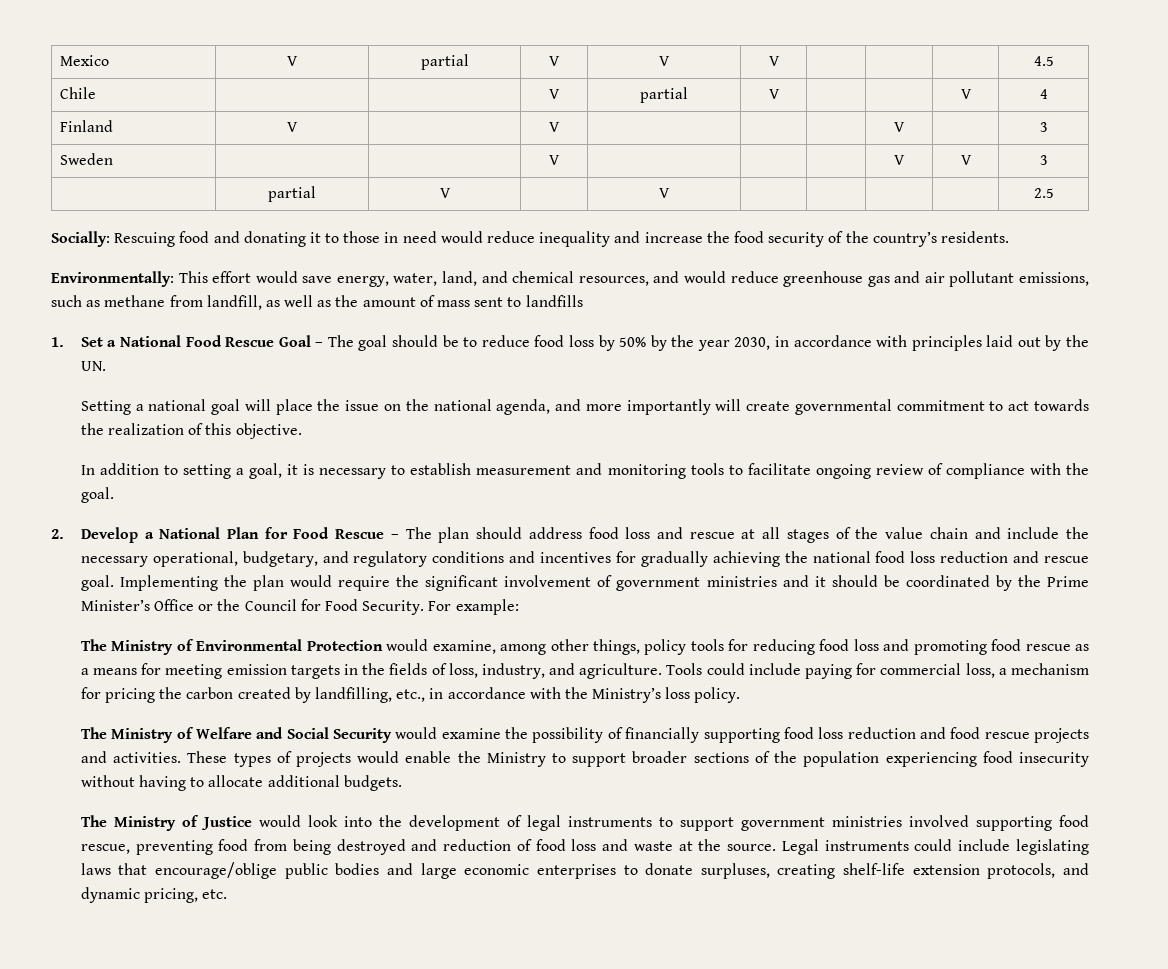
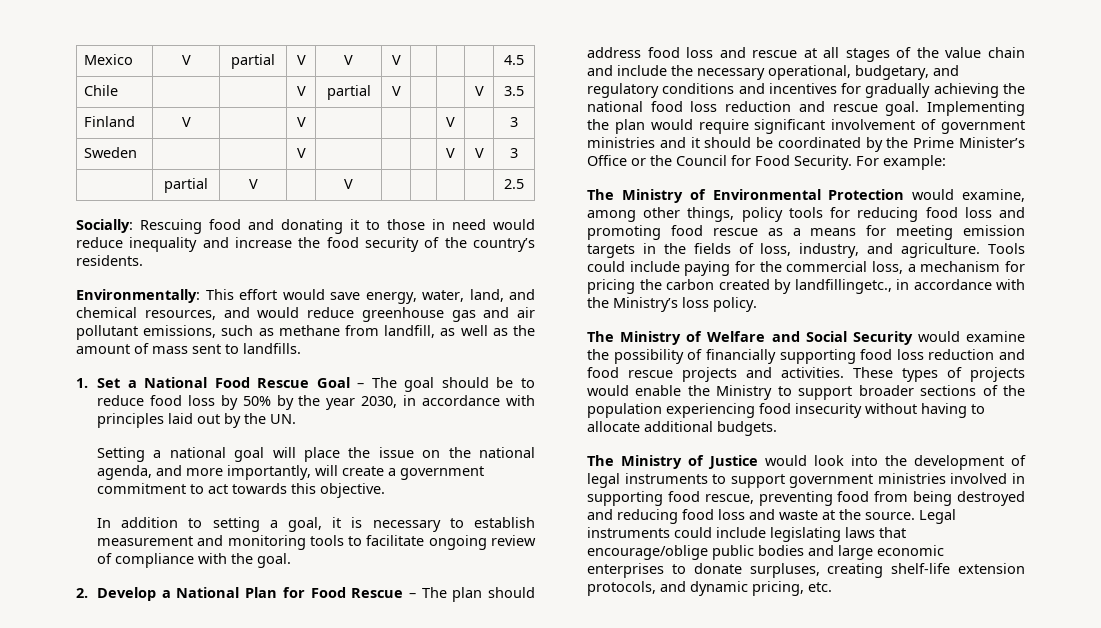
- Chile | | | V | partial | V | | | V | 4
+ Chile | | | V | partial | V | | | V | 3.5
- Environmentally: This effort would save energy, water, land, and chemical resources, and would reduce greenhouse gas and air pollutant emissions, such as methane from landfill, as well as the amount of mass sent to landfills
+ Environmentally: This effort would save energy, water, land, and chemical resources, and would reduce greenhouse gas and air pollutant emissions, such as methane from landfill, as well as the amount of mass sent to landfills.
- Setting a national goal will place the issue on the national agenda, and more importantly will create governmental commitment to act towards the realization of this objective.
+ Setting a national goal will place the issue on the national agenda, and more importantly, will create a government commitment to act towards this objective.
- Implementing the plan would require the significant involvement of government ministries and it should be coordinated by the Prime Minister’s Office or the Council for Food Security.
+ Implementing the plan would require significant involvement of government ministries and it should be coordinated by the Prime Minister’s Office or the Council for Food Security.
- Tools could include paying for commercial loss, a mechanism for pricing the carbon created by landfilling, etc., in accordance with the Ministry’s loss policy.
+ Tools could include paying for the commercial loss, a mechanism for pricing the carbon created by landfillingetc., in accordance with the Ministry’s loss policy.
- The Ministry of Justice would look into the development of legal instruments to support government ministries involved supporting food rescue, preventing food from being destroyed and reduction of food loss and waste at the source.
+ The Ministry of Justice would look into the development of legal instruments to support government ministries involved in supporting food rescue, preventing food from being destroyed and reducing food loss and waste at the source.

